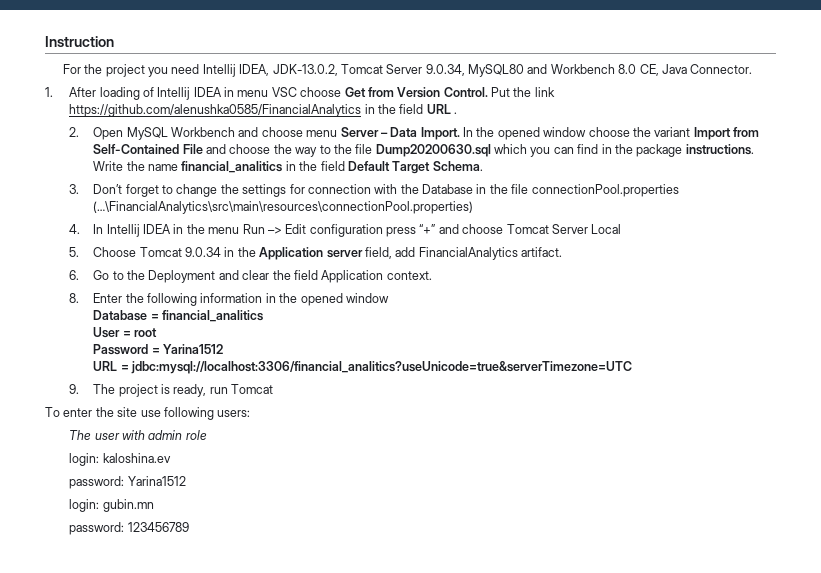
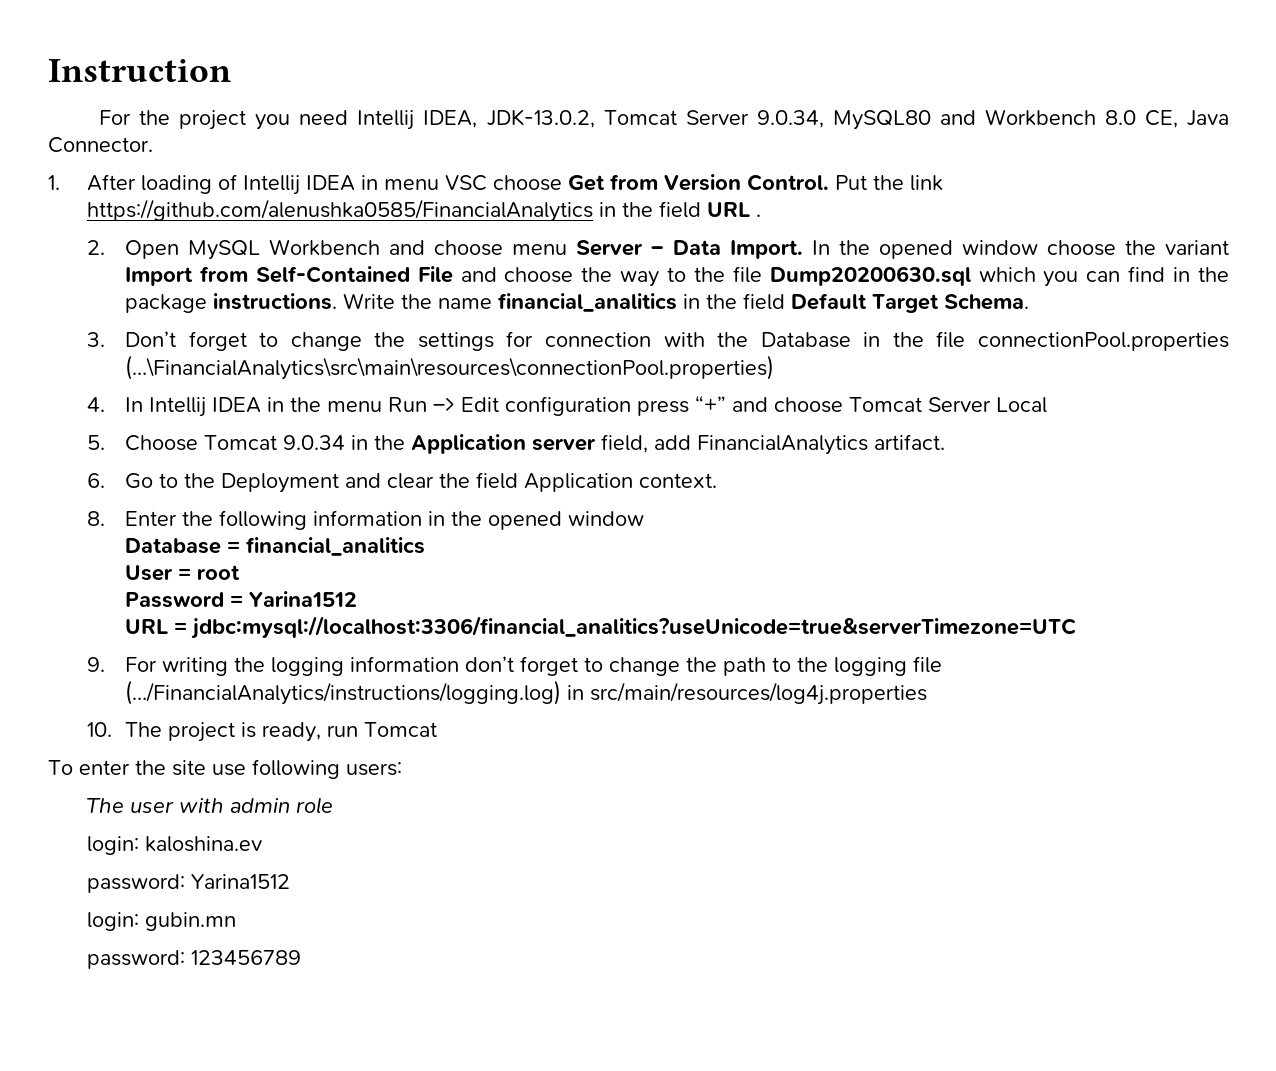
- 9. The project is ready, run Tomcat
+ 9. For writing the logging information don’t forget to change the path to the logging file (…/FinancialAnalytics/instructions/logging.log) in src/main/resources/log4j.properties
+ 10. The project is ready, run Tomcat

